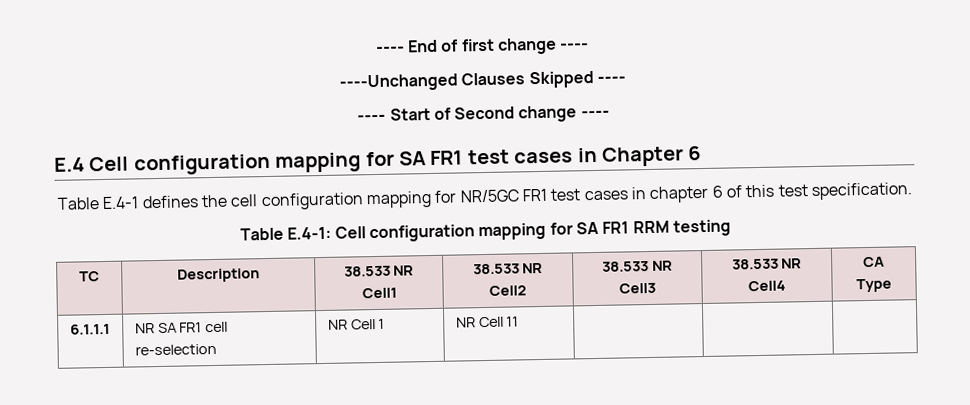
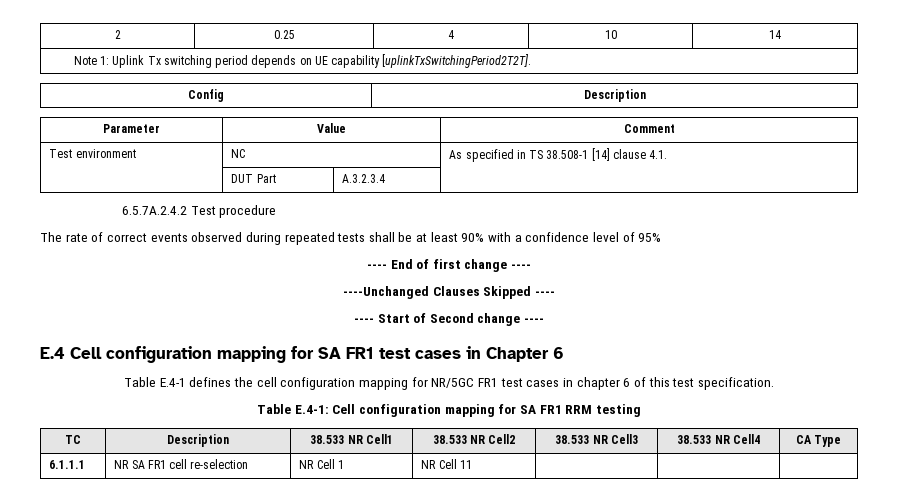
+ 2 | 0.25 | 4 | 10 | 14
+ Note 1: Uplink Tx switching period depends on UE capability [uplinkTxSwitchingPeriod2T2T].
+ Config | Description
+ Parameter | Value | Comment
+ Test environment | NC | As specified in TS 38.508-1 [14] clause 4.1.
+ | DUT Part | A.3.2.3.4 |
+ 6.5.7A.2.4.2 Test procedure
+ The rate of correct events observed during repeated tests shall be at least 90% with a confidence level of 95%

